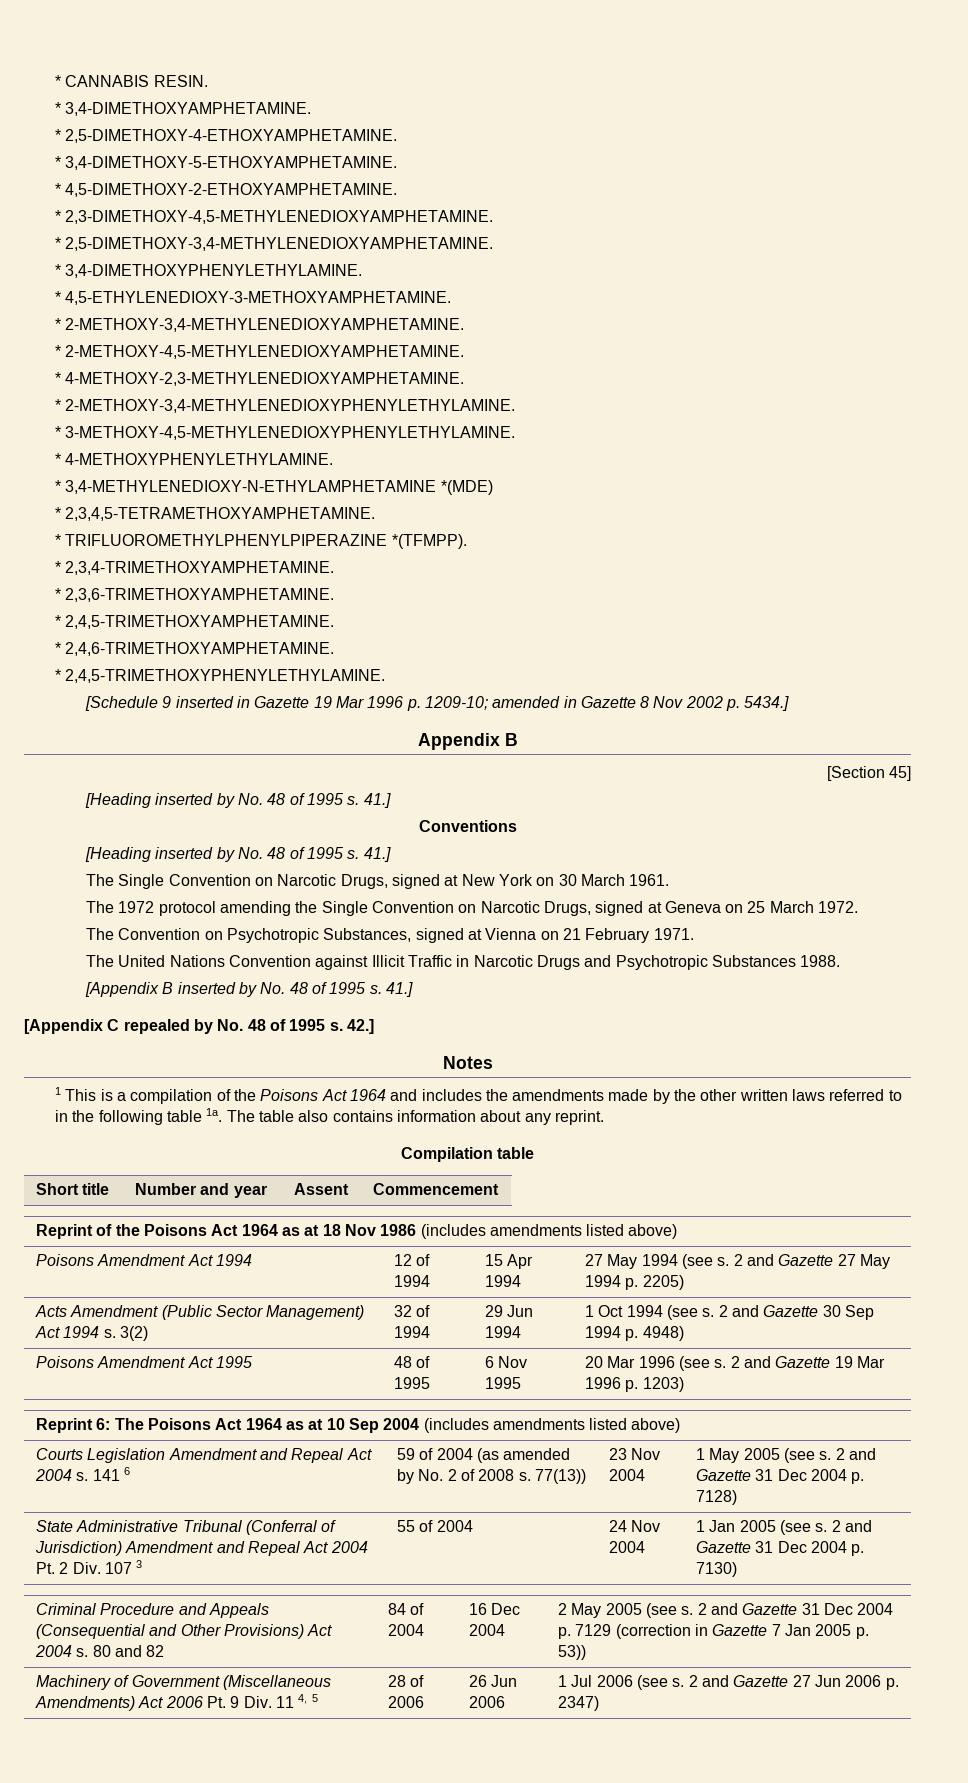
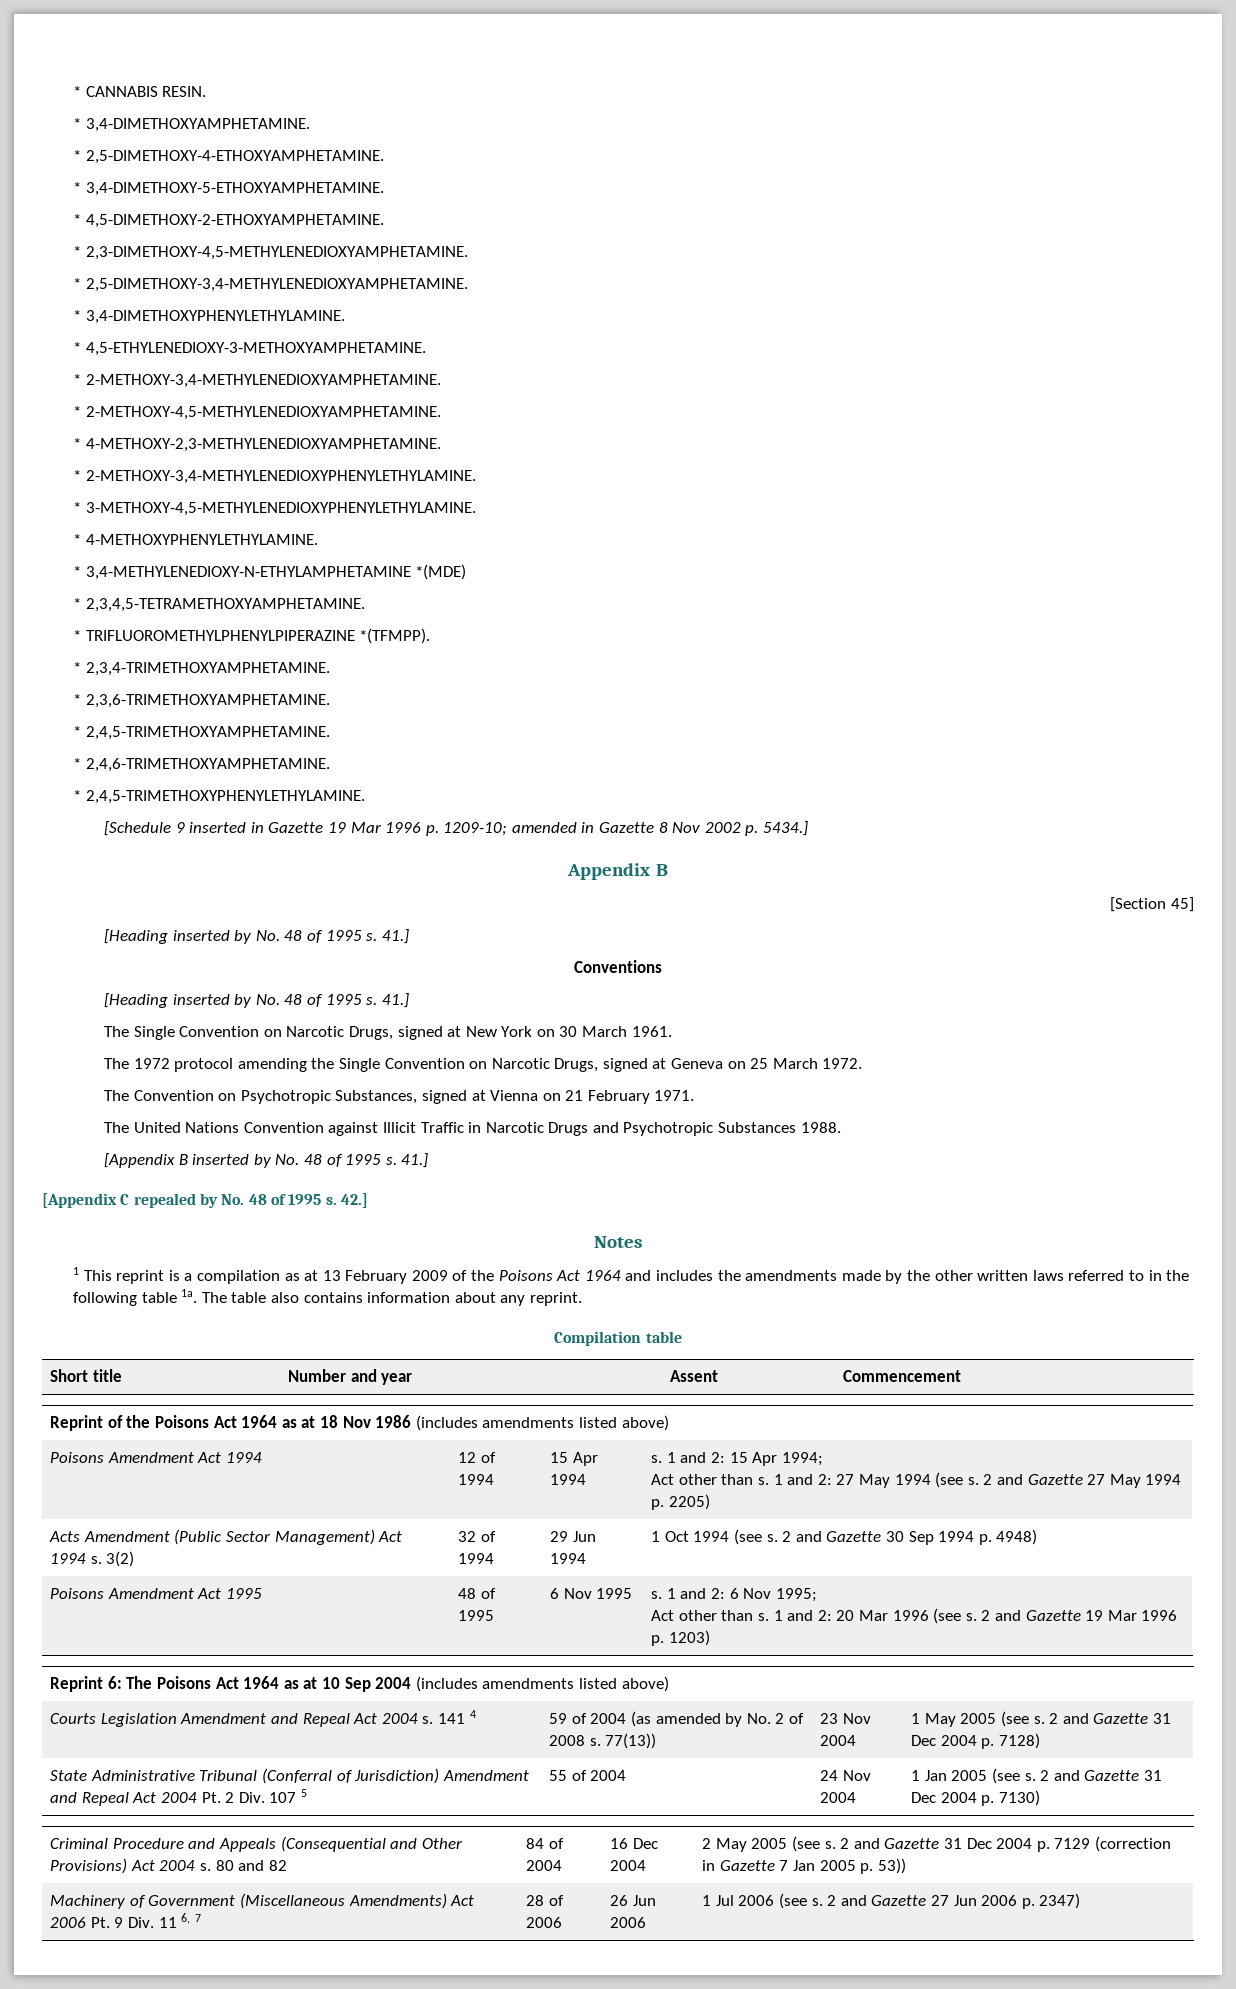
- 1 This is a compilation of the Poisons Act 1964 and includes the amendments made by the other written laws referred to in the following table 1a.
+ 1 This reprint is a compilation as at 13 February 2009 of the Poisons Act 1964 and includes the amendments made by the other written laws referred to in the following table 1a.
- Poisons Amendment Act 1994 | 12 of 1994 | 15 Apr 1994 | 27 May 1994 (see s. 2 and Gazette 27 May 1994 p. 2205)
+ Poisons Amendment Act 1994 | 12 of 1994 | 15 Apr 1994 | s. 1 and 2: 15 Apr 1994;
+ Act other than s. 1 and 2: 27 May 1994 (see s. 2 and Gazette 27 May 1994 p. 2205)
- Poisons Amendment Act 1995 | 48 of 1995 | 6 Nov 1995 | 20 Mar 1996 (see s. 2 and Gazette 19 Mar 1996 p. 1203)
+ Poisons Amendment Act 1995 | 48 of 1995 | 6 Nov 1995 | s. 1 and 2: 6 Nov 1995;
+ Act other than s. 1 and 2: 20 Mar 1996 (see s. 2 and Gazette 19 Mar 1996 p. 1203)
- Courts Legislation Amendment and Repeal Act 2004 s. 141 6 | 59 of 2004 (as amended by No. 2 of 2008 s. 77(13)) | 23 Nov 2004 | 1 May 2005 (see s. 2 and Gazette 31 Dec 2004 p. 7128)
+ Courts Legislation Amendment and Repeal Act 2004 s. 141 4 | 59 of 2004 (as amended by No. 2 of 2008 s. 77(13)) | 23 Nov 2004 | 1 May 2005 (see s. 2 and Gazette 31 Dec 2004 p. 7128)
- State Administrative Tribunal (Conferral of Jurisdiction) Amendment and Repeal Act 2004 Pt. 2 Div. 107 3 | 55 of 2004 | 24 Nov 2004 | 1 Jan 2005 (see s. 2 and Gazette 31 Dec 2004 p. 7130)
+ State Administrative Tribunal (Conferral of Jurisdiction) Amendment and Repeal Act 2004 Pt. 2 Div. 107 5 | 55 of 2004 | 24 Nov 2004 | 1 Jan 2005 (see s. 2 and Gazette 31 Dec 2004 p. 7130)
- Machinery of Government (Miscellaneous Amendments) Act 2006 Pt. 9 Div. 11 4, 5 | 28 of 2006 | 26 Jun 2006 | 1 Jul 2006 (see s. 2 and Gazette 27 Jun 2006 p. 2347)
+ Machinery of Government (Miscellaneous Amendments) Act 2006 Pt. 9 Div. 11 6, 7 | 28 of 2006 | 26 Jun 2006 | 1 Jul 2006 (see s. 2 and Gazette 27 Jun 2006 p. 2347)

